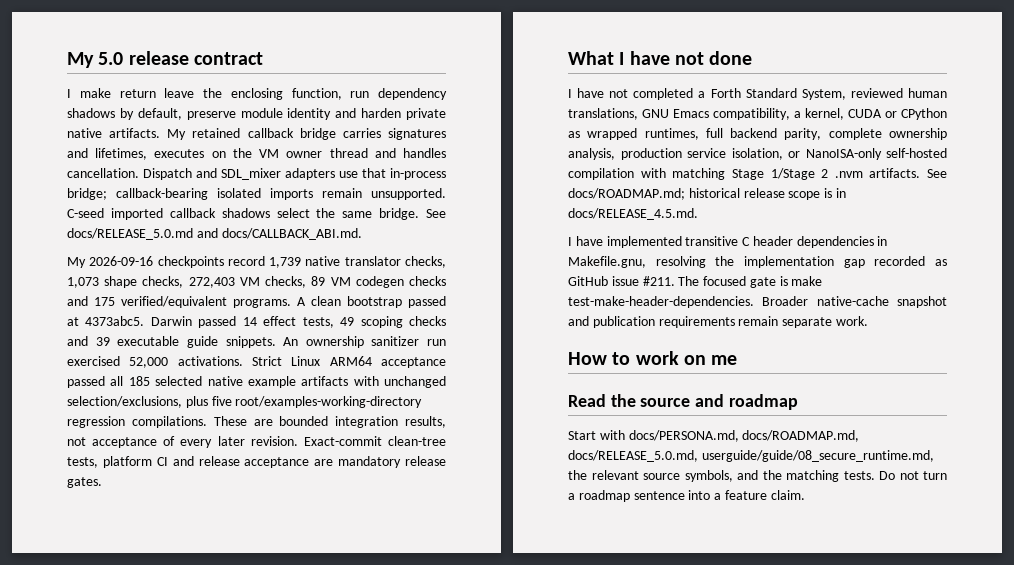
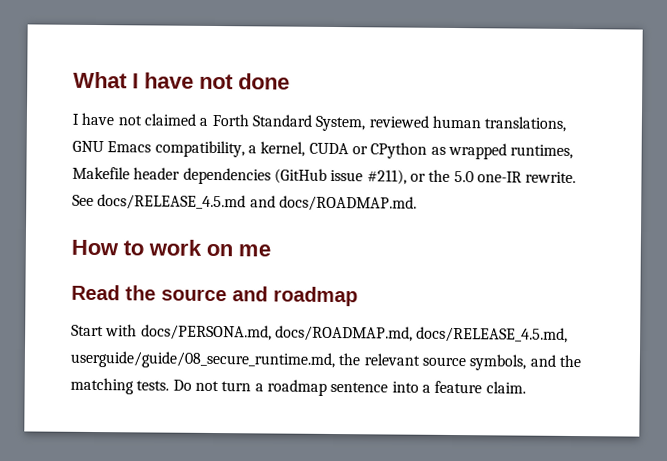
- My 5.0 release contract
- I make return leave the enclosing function, run dependency shadows by default, preserve module identity and harden private native artifacts. My retained callback bridge carries signatures and lifetimes, executes on the VM owner thread and handles cancellation. Dispatch and SDL_mixer adapters use that in-process bridge; callback-bearing isolated imports remain unsupported. C-seed imported callback shadows select the same bridge. See docs/RELEASE_5.0.md and docs/CALLBACK_ABI.md.
- My 2026-09-16 checkpoints record 1,739 native translator checks, 1,073 shape checks, 272,403 VM checks, 89 VM codegen checks and 175 verified/equivalent programs. A clean bootstrap passed at 4373abc5. Darwin passed 14 effect tests, 49 scoping checks and 39 executable guide snippets. An ownership sanitizer run exercised 52,000 activations. Strict Linux ARM64 acceptance passed all 185 selected native example artifacts with unchanged selection/exclusions, plus five root/examples-working-directory regression compilations. These are bounded integration results, not acceptance of every later revision. Exact-commit clean-tree tests, platform CI and release acceptance are mandatory release gates.
- I have not completed a Forth Standard System, reviewed human translations, GNU Emacs compatibility, a kernel, CUDA or CPython as wrapped runtimes, full backend parity, complete ownership analysis, production service isolation, or NanoISA-only self-hosted compilation with matching Stage 1/Stage 2 .nvm artifacts. See docs/ROADMAP.md; historical release scope is in docs/RELEASE_4.5.md.
- I have implemented transitive C header dependencies in Makefile.gnu, resolving the implementation gap recorded as GitHub issue #211. The focused gate is make test-make-header-dependencies. Broader native-cache snapshot and publication requirements remain separate work.
+ I have not claimed a Forth Standard System, reviewed human translations, GNU Emacs compatibility, a kernel, CUDA or CPython as wrapped runtimes, Makefile header dependencies (GitHub issue #211), or the 5.0 one-IR rewrite. See docs/RELEASE_4.5.md and docs/ROADMAP.md.
- Start with docs/PERSONA.md, docs/ROADMAP.md, docs/RELEASE_5.0.md, userguide/guide/08_secure_runtime.md, the relevant source symbols, and the matching tests.
+ Start with docs/PERSONA.md, docs/ROADMAP.md, docs/RELEASE_4.5.md, userguide/guide/08_secure_runtime.md, the relevant source symbols, and the matching tests.

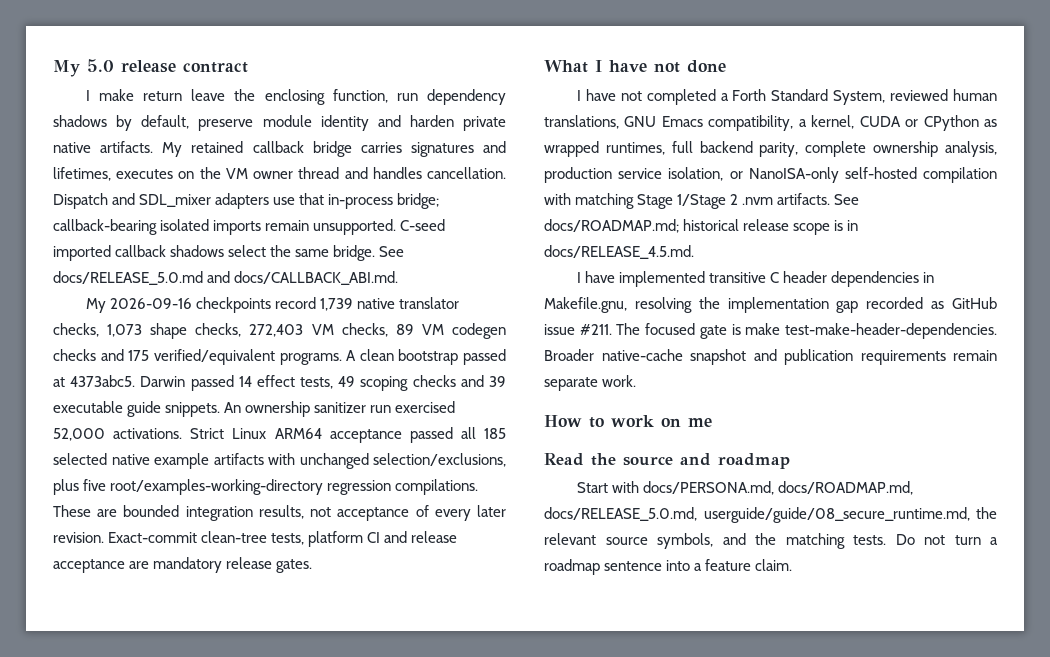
+ My 5.0 release contract
+ I make return leave the enclosing function, run dependency shadows by default, preserve module identity and harden private native artifacts. My retained callback bridge carries signatures and lifetimes, executes on the VM owner thread and handles cancellation. Dispatch and SDL_mixer adapters use that in-process bridge; callback-bearing isolated imports remain unsupported. C-seed imported callback shadows select the same bridge. See docs/RELEASE_5.0.md and docs/CALLBACK_ABI.md.
+ My 2026-09-16 checkpoints record 1,739 native translator checks, 1,073 shape checks, 272,403 VM checks, 89 VM codegen checks and 175 verified/equivalent programs. A clean bootstrap passed at 4373abc5. Darwin passed 14 effect tests, 49 scoping checks and 39 executable guide snippets. An ownership sanitizer run exercised 52,000 activations. Strict Linux ARM64 acceptance passed all 185 selected native example artifacts with unchanged selection/exclusions, plus five root/examples-working-directory regression compilations. These are bounded integration results, not acceptance of every later revision. Exact-commit clean-tree tests, platform CI and release acceptance are mandatory release gates.
- I have not claimed a Forth Standard System, reviewed human translations, GNU Emacs compatibility, a kernel, CUDA or CPython as wrapped runtimes, Makefile header dependencies (GitHub issue #211), or the 5.0 one-IR rewrite. See docs/RELEASE_4.5.md and docs/ROADMAP.md.
+ I have not completed a Forth Standard System, reviewed human translations, GNU Emacs compatibility, a kernel, CUDA or CPython as wrapped runtimes, full backend parity, complete ownership analysis, production service isolation, or NanoISA-only self-hosted compilation with matching Stage 1/Stage 2 .nvm artifacts. See docs/ROADMAP.md; historical release scope is in docs/RELEASE_4.5.md.
+ I have implemented transitive C header dependencies in Makefile.gnu, resolving the implementation gap recorded as GitHub issue #211. The focused gate is make test-make-header-dependencies. Broader native-cache snapshot and publication requirements remain separate work.
- Start with docs/PERSONA.md, docs/ROADMAP.md, docs/RELEASE_4.5.md, userguide/guide/08_secure_runtime.md, the relevant source symbols, and the matching tests.
+ Start with docs/PERSONA.md, docs/ROADMAP.md, docs/RELEASE_5.0.md, userguide/guide/08_secure_runtime.md, the relevant source symbols, and the matching tests.

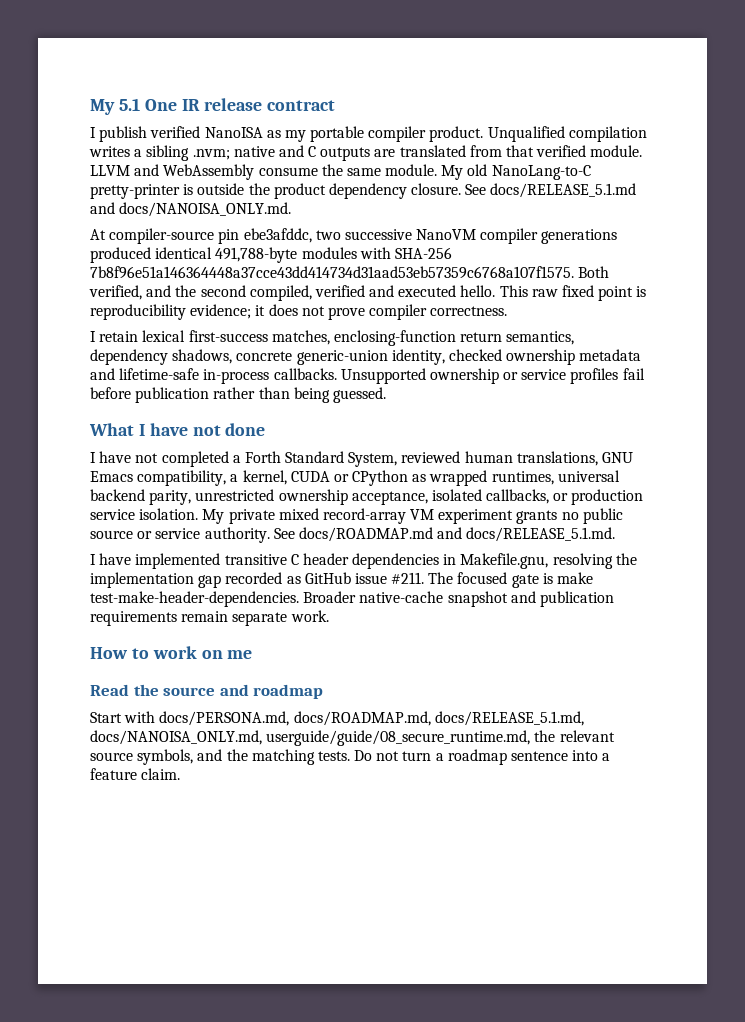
- My 5.0 release contract
+ My 5.1 One IR release contract
- I make return leave the enclosing function, run dependency shadows by default, preserve module identity and harden private native artifacts. My retained callback bridge carries signatures and lifetimes, executes on the VM owner thread and handles cancellation. Dispatch and SDL_mixer adapters use that in-process bridge; callback-bearing isolated imports remain unsupported. C-seed imported callback shadows select the same bridge. See docs/RELEASE_5.0.md and docs/CALLBACK_ABI.md.
- My 2026-09-16 checkpoints record 1,739 native translator checks, 1,073 shape checks, 272,403 VM checks, 89 VM codegen checks and 175 verified/equivalent programs. A clean bootstrap passed at 4373abc5. Darwin passed 14 effect tests, 49 scoping checks and 39 executable guide snippets. An ownership sanitizer run exercised 52,000 activations. Strict Linux ARM64 acceptance passed all 185 selected native example artifacts with unchanged selection/exclusions, plus five root/examples-working-directory regression compilations. These are bounded integration results, not acceptance of every later revision. Exact-commit clean-tree tests, platform CI and release acceptance are mandatory release gates.
+ I publish verified NanoISA as my portable compiler product. Unqualified compilation writes a sibling .nvm; native and C outputs are translated from that verified module. LLVM and WebAssembly consume the same module. My old NanoLang-to-C pretty-printer is outside the product dependency closure. See docs/RELEASE_5.1.md and docs/NANOISA_ONLY.md.
+ At compiler-source pin ebe3afddc, two successive NanoVM compiler generations produced identical 491,788-byte modules with SHA-256 7b8f96e51a146364448a37cce43dd414734d31aad53eb57359c6768a107f1575. Both verified, and the second compiled, verified and executed hello. This raw fixed point is reproducibility evidence; it does not prove compiler correctness.
+ I retain lexical first-success matches, enclosing-function return semantics, dependency shadows, concrete generic-union identity, checked ownership metadata and lifetime-safe in-process callbacks. Unsupported ownership or service profiles fail before publication rather than being guessed.
- I have not completed a Forth Standard System, reviewed human translations, GNU Emacs compatibility, a kernel, CUDA or CPython as wrapped runtimes, full backend parity, complete ownership analysis, production service isolation, or NanoISA-only self-hosted compilation with matching Stage 1/Stage 2 .nvm artifacts. See docs/ROADMAP.md; historical release scope is in docs/RELEASE_4.5.md.
+ I have not completed a Forth Standard System, reviewed human translations, GNU Emacs compatibility, a kernel, CUDA or CPython as wrapped runtimes, universal backend parity, unrestricted ownership acceptance, isolated callbacks, or production service isolation. My private mixed record-array VM experiment grants no public source or service authority. See docs/ROADMAP.md and docs/RELEASE_5.1.md.
- Start with docs/PERSONA.md, docs/ROADMAP.md, docs/RELEASE_5.0.md, userguide/guide/08_secure_runtime.md, the relevant source symbols, and the matching tests.
+ Start with docs/PERSONA.md, docs/ROADMAP.md, docs/RELEASE_5.1.md, docs/NANOISA_ONLY.md, userguide/guide/08_secure_runtime.md, the relevant source symbols, and the matching tests.

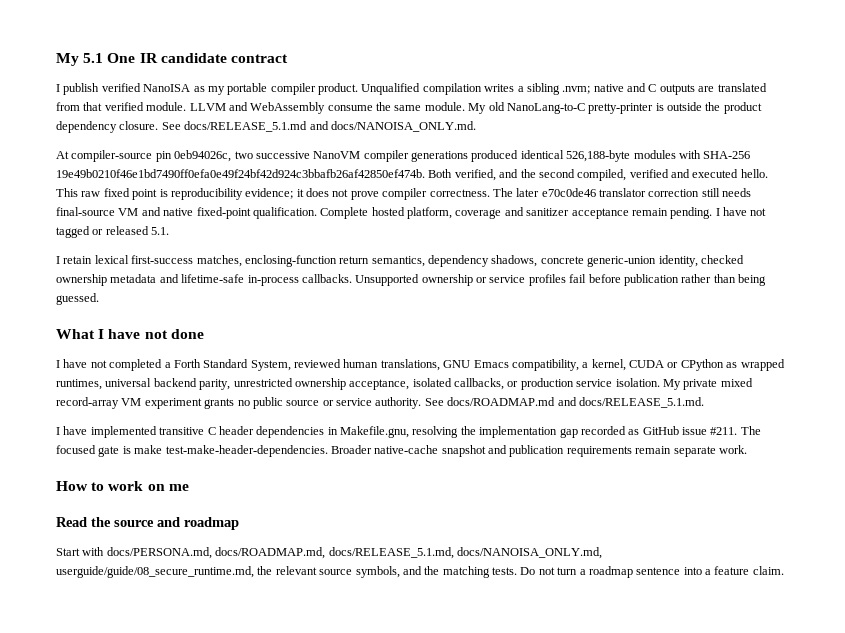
- My 5.1 One IR release contract
+ My 5.1 One IR candidate contract
- At compiler-source pin ebe3afddc, two successive NanoVM compiler generations produced identical 491,788-byte modules with SHA-256 7b8f96e51a146364448a37cce43dd414734d31aad53eb57359c6768a107f1575.
+ At compiler-source pin 0eb94026c, two successive NanoVM compiler generations produced identical 526,188-byte modules with SHA-256 19e49b0210f46e1bd7490ff0efa0e49f24bf42d924c3bbafb26af42850ef474b.
+ The later e70c0de46 translator correction still needs final-source VM and native fixed-point qualification. Complete hosted platform, coverage and sanitizer acceptance remain pending. I have not tagged or released 5.1.

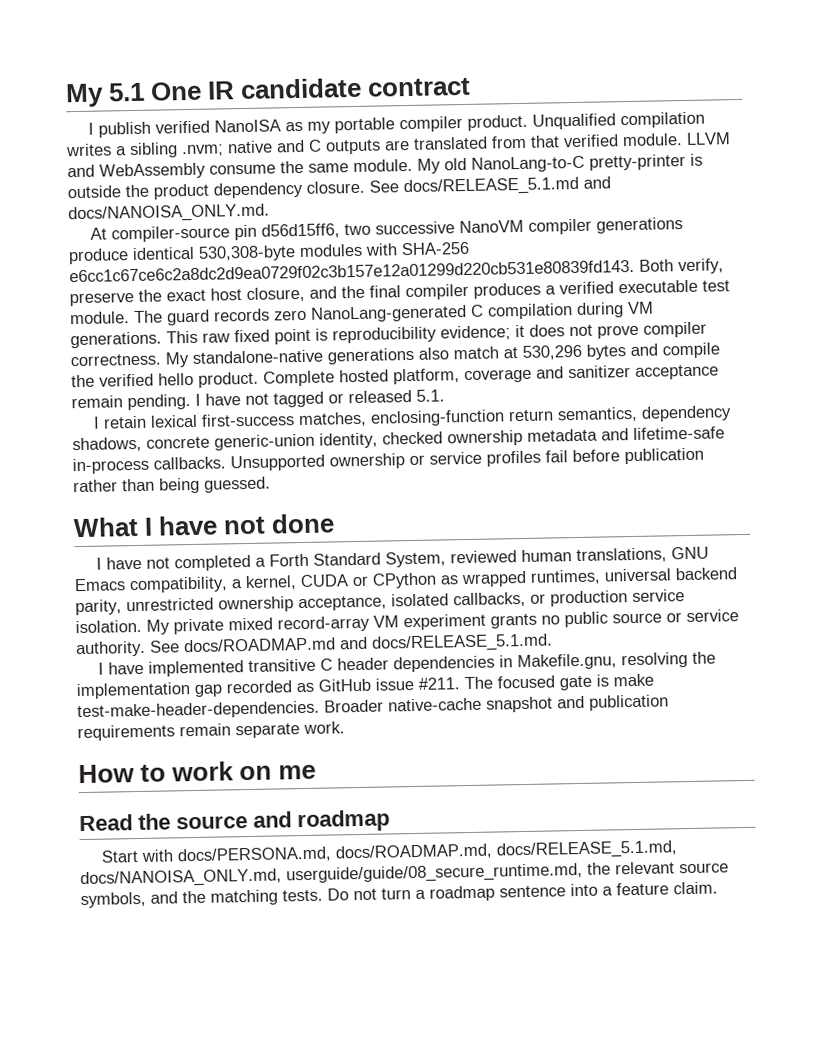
- At compiler-source pin 0eb94026c, two successive NanoVM compiler generations produced identical 526,188-byte modules with SHA-256 19e49b0210f46e1bd7490ff0efa0e49f24bf42d924c3bbafb26af42850ef474b. Both verified, and the second compiled, verified and executed hello.
+ At compiler-source pin d56d15ff6, two successive NanoVM compiler generations produce identical 530,308-byte modules with SHA-256 e6cc1c67ce6c2a8dc2d9ea0729f02c3b157e12a01299d220cb531e80839fd143. Both verify, preserve the exact host closure, and the final compiler produces a verified executable test module. The guard records zero NanoLang-generated C compilation during VM generations.
- The later e70c0de46 translator correction still needs final-source VM and native fixed-point qualification.
+ My standalone-native generations also match at 530,296 bytes and compile the verified hello product.

